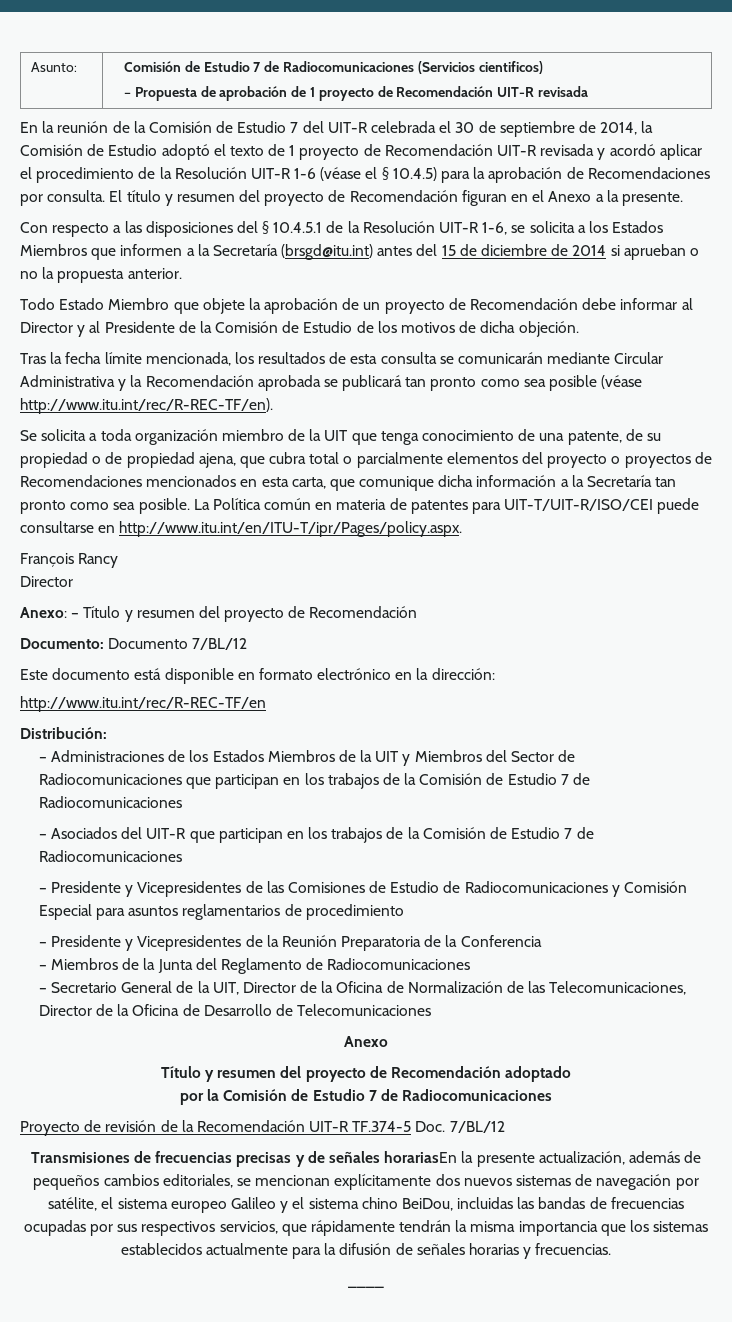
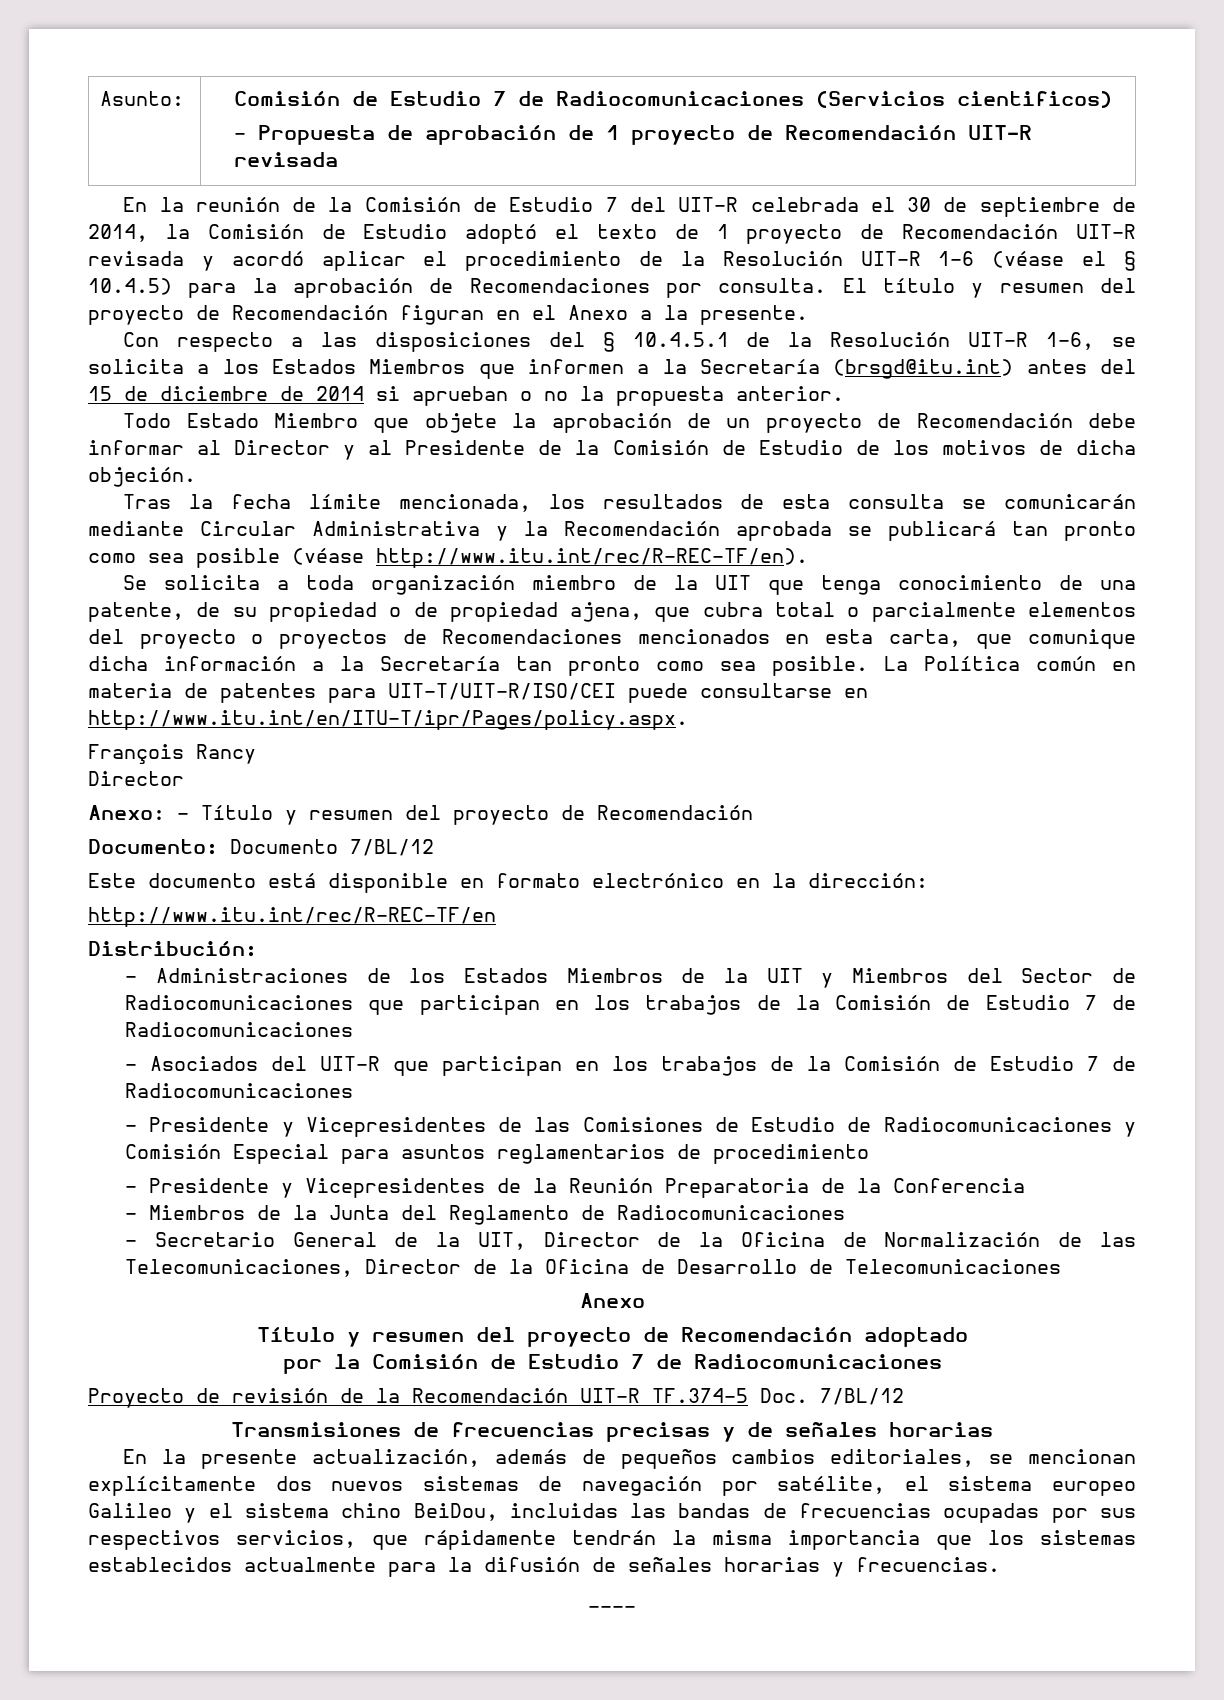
- Transmisiones de frecuencias precisas y de señales horariasEn la presente actualización, además de pequeños cambios editoriales, se mencionan explícitamente dos nuevos sistemas de navegación por satélite, el sistema europeo Galileo y el sistema chino BeiDou, incluidas las bandas de frecuencias ocupadas por sus respectivos servicios, que rápidamente tendrán la misma importancia que los sistemas establecidos actualmente para la difusión de señales horarias y frecuencias.
+ Transmisiones de frecuencias precisas y de señales horarias
+ En la presente actualización, además de pequeños cambios editoriales, se mencionan explícitamente dos nuevos sistemas de navegación por satélite, el sistema europeo Galileo y el sistema chino BeiDou, incluidas las bandas de frecuencias ocupadas por sus respectivos servicios, que rápidamente tendrán la misma importancia que los sistemas establecidos actualmente para la difusión de señales horarias y frecuencias.

